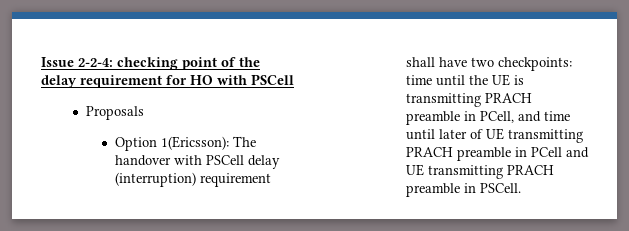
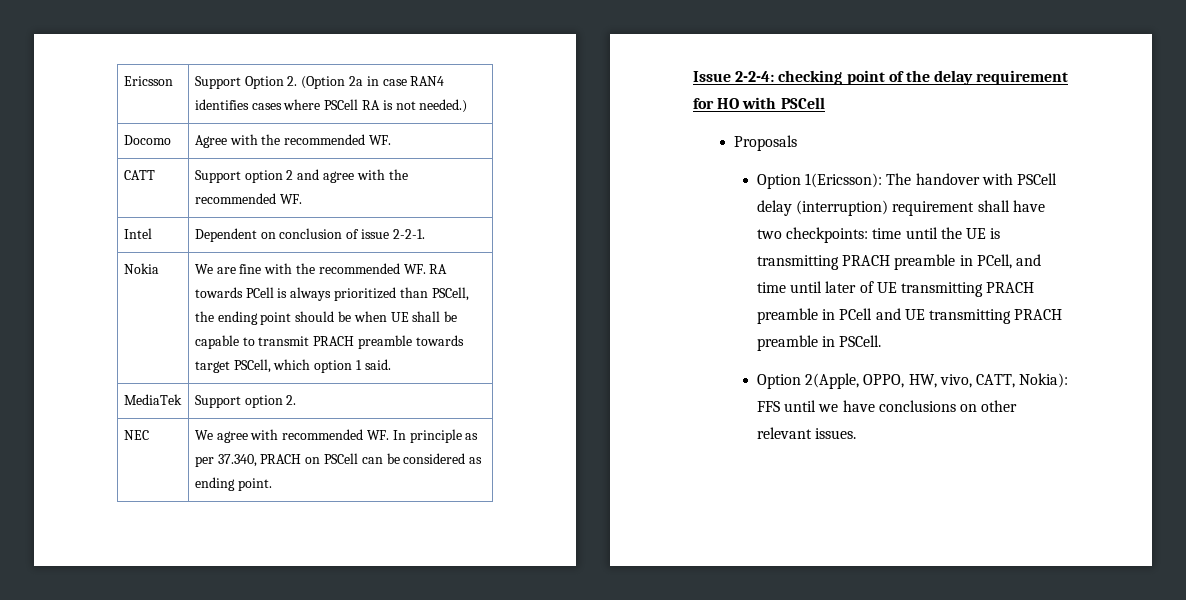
+ Ericsson | Support Option 2. (Option 2a in case RAN4 identifies cases where PSCell RA is not needed.)
+ Docomo | Agree with the recommended WF.
+ CATT | Support option 2 and agree with the recommended WF.
+ Intel | Dependent on conclusion of issue 2-2-1.
+ Nokia | We are fine with the recommended WF. RA towards PCell is always prioritized than PSCell, the ending point should be when UE shall be capable to transmit PRACH preamble towards target PSCell, which option 1 said.
+ MediaTek | Support option 2.
+ NEC | We agree with recommended WF. In principle as per 37.340, PRACH on PSCell can be considered as ending point.
+ Option 2(Apple, OPPO, HW, vivo, CATT, Nokia): FFS until we have conclusions on other relevant issues.

